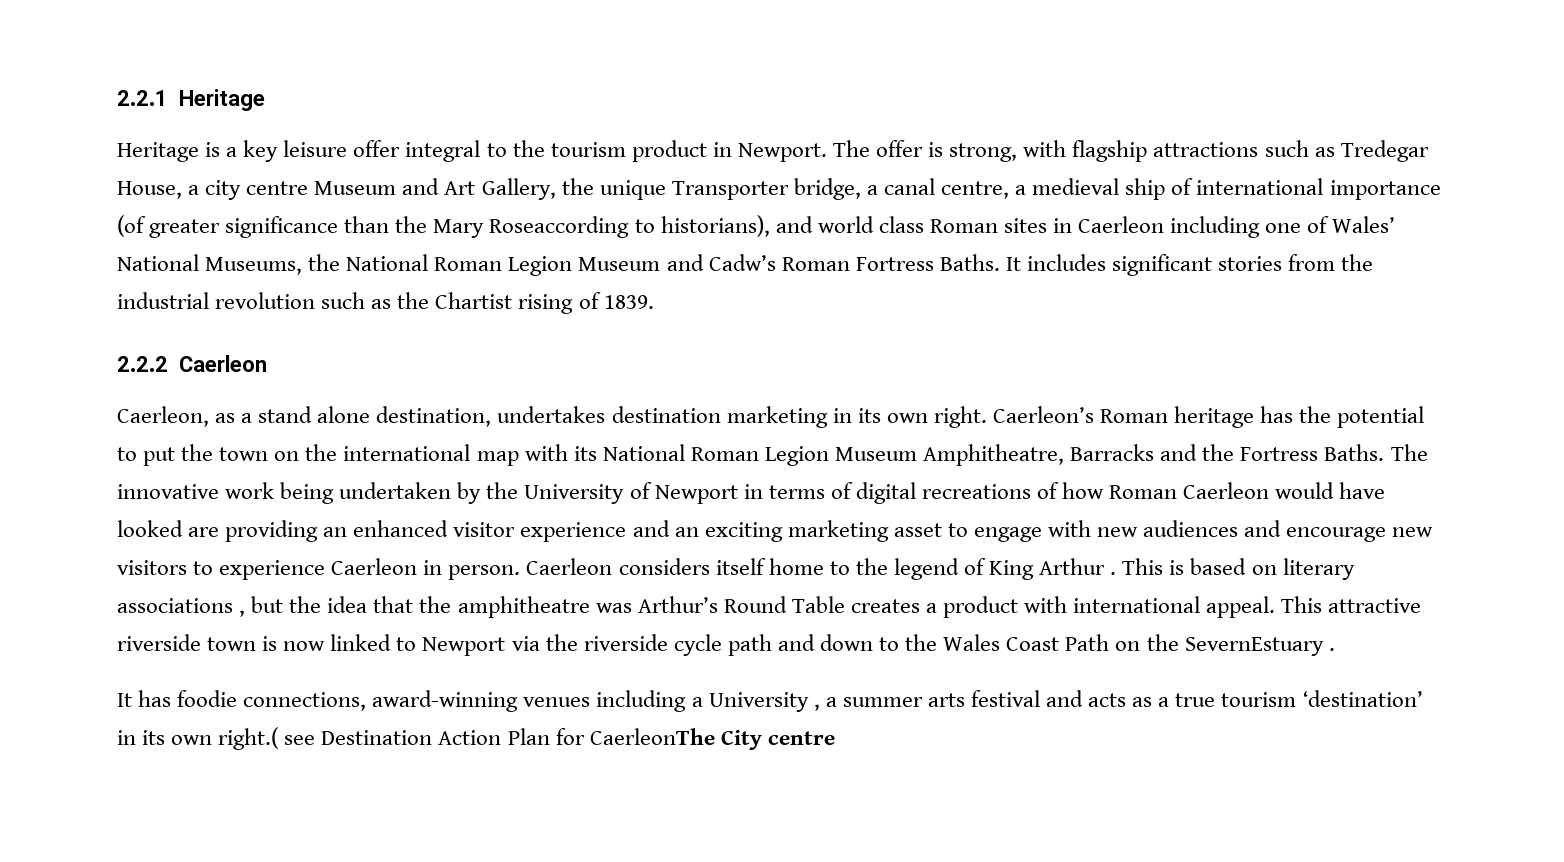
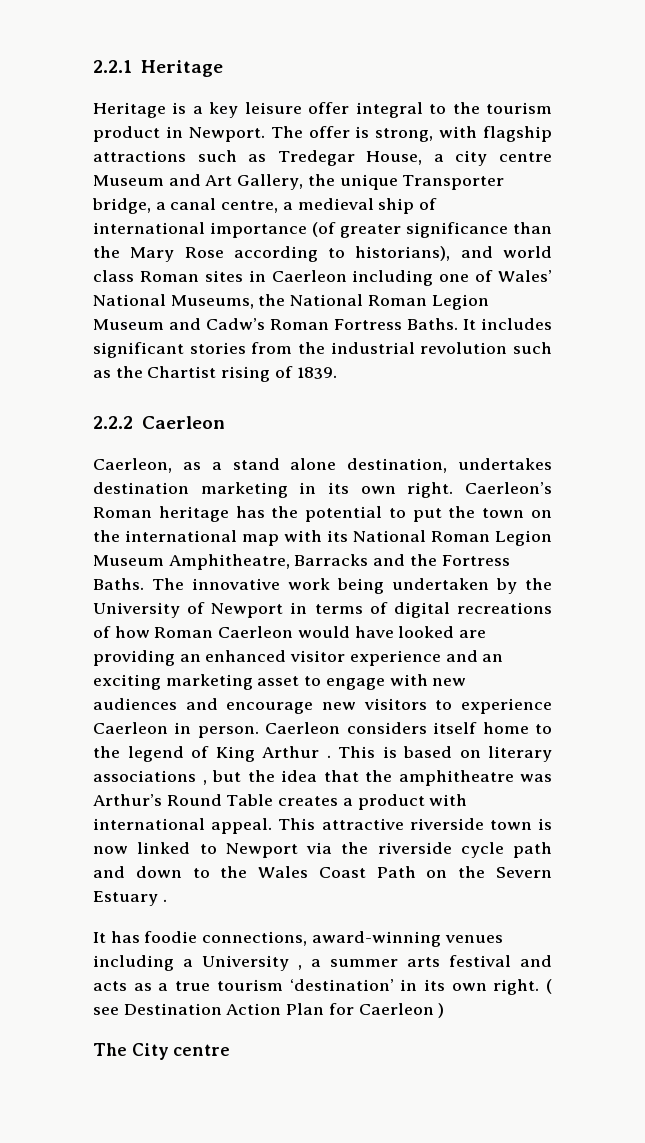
- The offer is strong, with flagship attractions such as Tredegar House, a city centre Museum and Art Gallery, the unique Transporter bridge, a canal centre, a medieval ship of international importance (of greater significance than the Mary Roseaccording to historians), and world class Roman sites in Caerleon including one of Wales’ National Museums, the National Roman Legion Museum and Cadw’s Roman Fortress Baths.
+ The offer is strong, with flagship attractions such as Tredegar House, a city centre Museum and Art Gallery, the unique Transporter bridge, a canal centre, a medieval ship of international importance (of greater significance than the Mary Rose according to historians), and world class Roman sites in Caerleon including one of Wales’ National Museums, the National Roman Legion Museum and Cadw’s Roman Fortress Baths.
- This attractive riverside town is now linked to Newport via the riverside cycle path and down to the Wales Coast Path on the SevernEstuary .
+ This attractive riverside town is now linked to Newport via the riverside cycle path and down to the Wales Coast Path on the Severn Estuary .
- It has foodie connections, award-winning venues including a University , a summer arts festival and acts as a true tourism ‘destination’ in its own right.( see Destination Action Plan for CaerleonThe City centre
+ It has foodie connections, award-winning venues including a University , a summer arts festival and acts as a true tourism ‘destination’ in its own right. ( see Destination Action Plan for Caerleon )
+ The City centre

